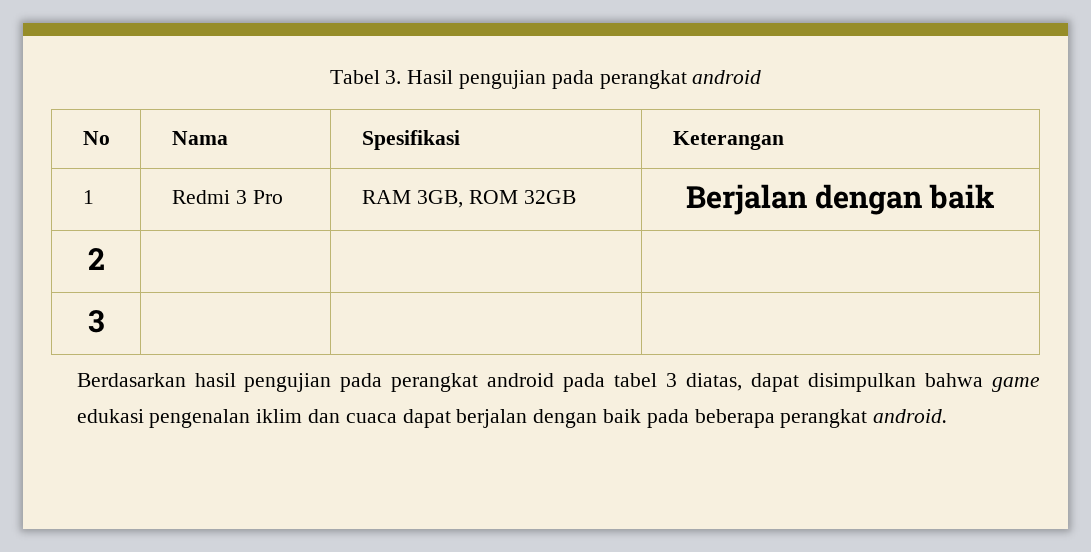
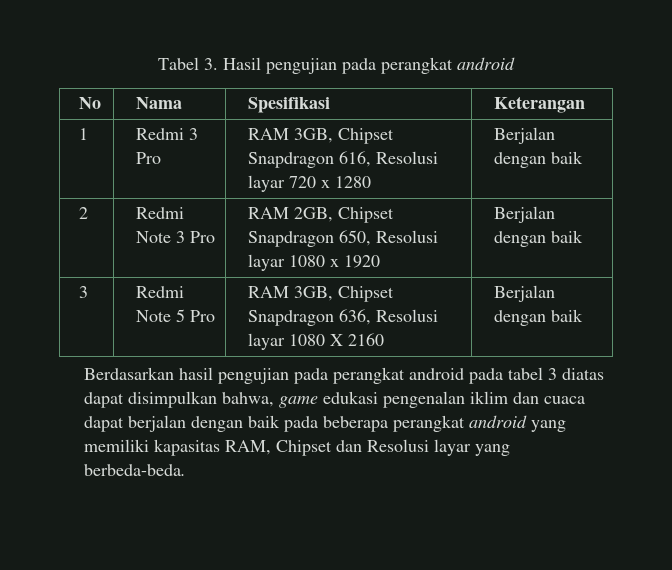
- 1 | Redmi 3 Pro | RAM 3GB, ROM 32GB | Berjalan dengan baik
- 2 | | |
- 3 | | |
+ 1 | Redmi 3 Pro | RAM 3GB, Chipset Snapdragon 616, Resolusi layar 720 x 1280 | Berjalan dengan baik
+ 2 | Redmi Note 3 Pro | RAM 2GB, Chipset Snapdragon 650, Resolusi layar 1080 x 1920 | Berjalan dengan baik
+ 3 | Redmi Note 5 Pro | RAM 3GB, Chipset Snapdragon 636, Resolusi layar 1080 X 2160 | Berjalan dengan baik
- Berdasarkan hasil pengujian pada perangkat android pada tabel 3 diatas, dapat disimpulkan bahwa game edukasi pengenalan iklim dan cuaca dapat berjalan dengan baik pada beberapa perangkat android.
+ Berdasarkan hasil pengujian pada perangkat android pada tabel 3 diatas dapat disimpulkan bahwa, game edukasi pengenalan iklim dan cuaca dapat berjalan dengan baik pada beberapa perangkat android yang memiliki kapasitas RAM, Chipset dan Resolusi layar yang berbeda-beda.

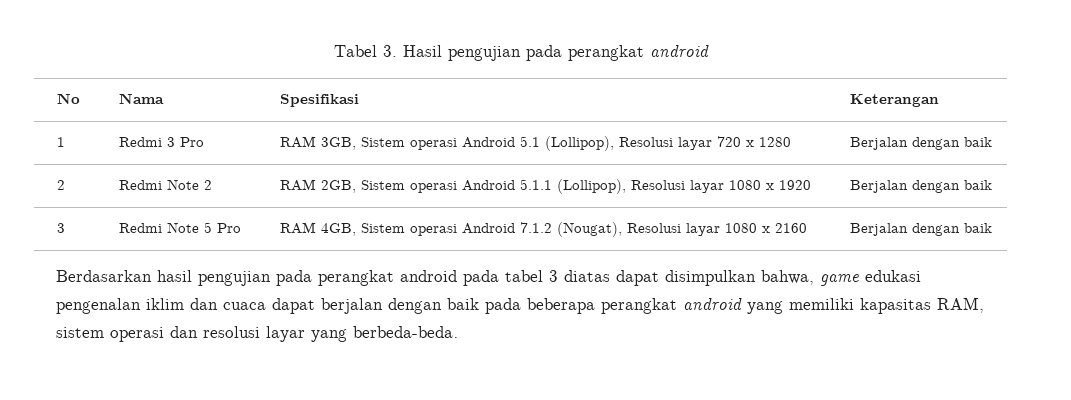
- 1 | Redmi 3 Pro | RAM 3GB, Chipset Snapdragon 616, Resolusi layar 720 x 1280 | Berjalan dengan baik
+ 1 | Redmi 3 Pro | RAM 3GB, Sistem operasi Android 5.1 (Lollipop), Resolusi layar 720 x 1280 | Berjalan dengan baik
- 2 | Redmi Note 3 Pro | RAM 2GB, Chipset Snapdragon 650, Resolusi layar 1080 x 1920 | Berjalan dengan baik
+ 2 | Redmi Note 2 | RAM 2GB, Sistem operasi Android 5.1.1 (Lollipop), Resolusi layar 1080 x 1920 | Berjalan dengan baik
- 3 | Redmi Note 5 Pro | RAM 3GB, Chipset Snapdragon 636, Resolusi layar 1080 X 2160 | Berjalan dengan baik
+ 3 | Redmi Note 5 Pro | RAM 4GB, Sistem operasi Android 7.1.2 (Nougat), Resolusi layar 1080 x 2160 | Berjalan dengan baik
- Berdasarkan hasil pengujian pada perangkat android pada tabel 3 diatas dapat disimpulkan bahwa, game edukasi pengenalan iklim dan cuaca dapat berjalan dengan baik pada beberapa perangkat android yang memiliki kapasitas RAM, Chipset dan Resolusi layar yang berbeda-beda.
+ Berdasarkan hasil pengujian pada perangkat android pada tabel 3 diatas dapat disimpulkan bahwa, game edukasi pengenalan iklim dan cuaca dapat berjalan dengan baik pada beberapa perangkat android yang memiliki kapasitas RAM, sistem operasi dan resolusi layar yang berbeda-beda.

